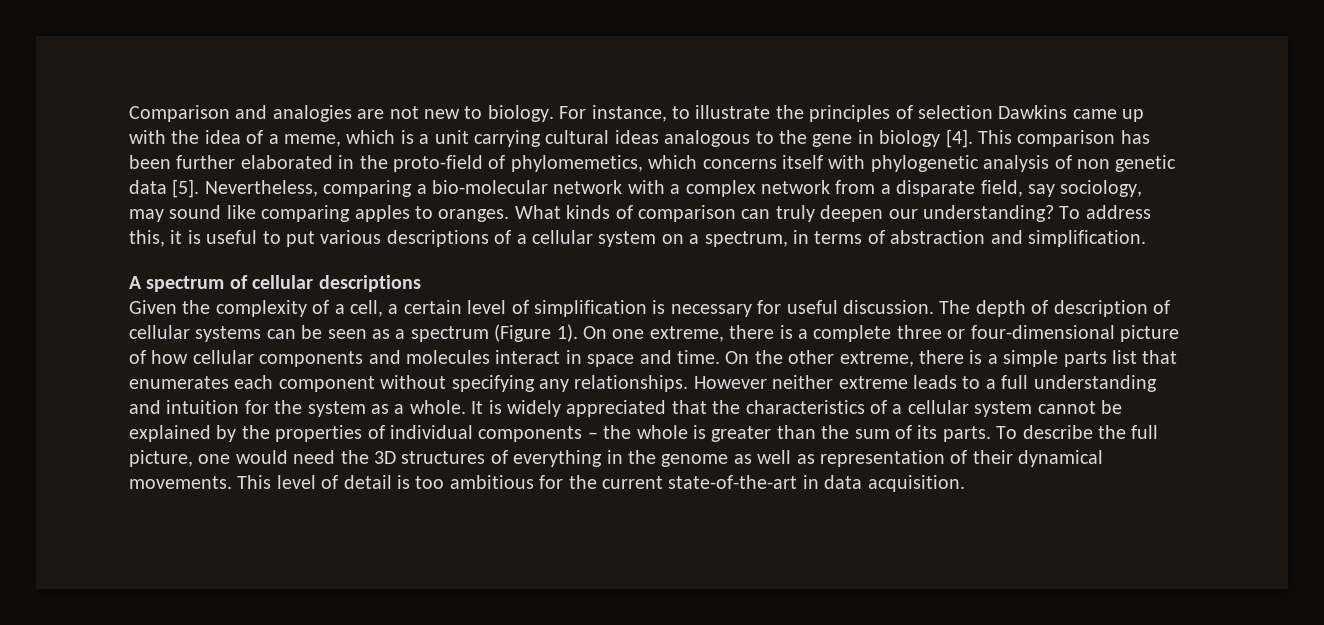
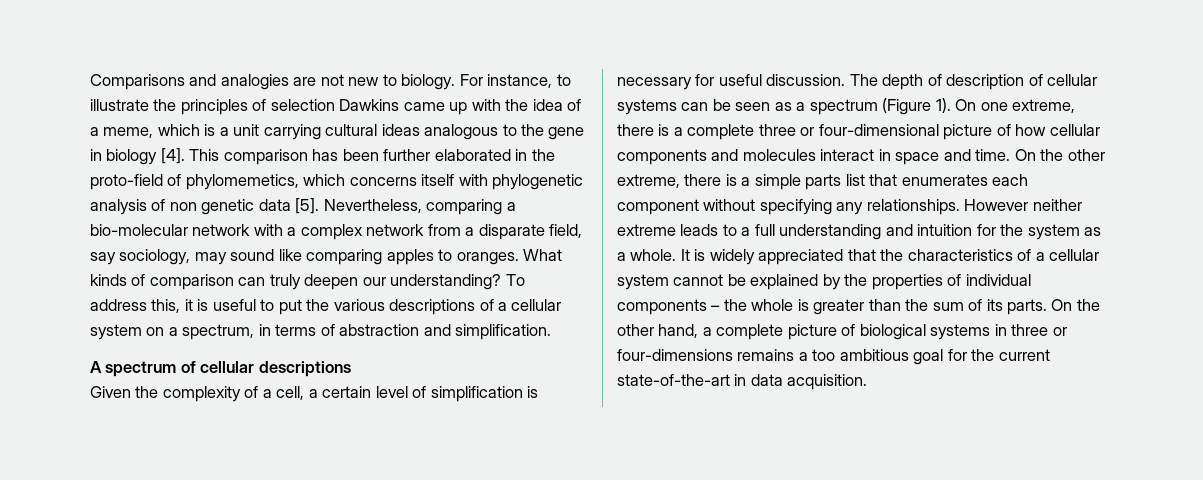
- Comparison and analogies are not new to biology.
+ Comparisons and analogies are not new to biology.
- To address this, it is useful to put various descriptions of a cellular system on a spectrum, in terms of abstraction and simplification.
+ To address this, it is useful to put the various descriptions of a cellular system on a spectrum, in terms of abstraction and simplification.
- To describe the full picture, one would need the 3D structures of everything in the genome as well as representation of their dynamical movements. This level of detail is too ambitious for the current state-of-the-art in data acquisition.
+ On the other hand, a complete picture of biological systems in three or four-dimensions remains a too ambitious goal for the current state-of-the-art in data acquisition.

